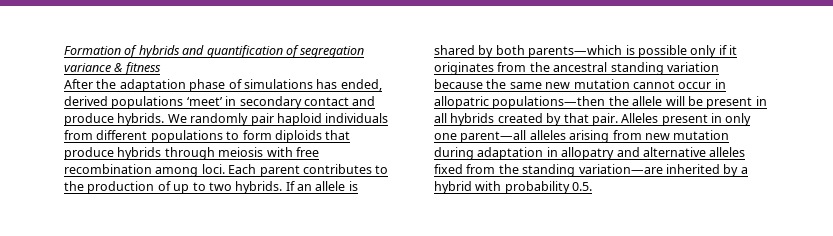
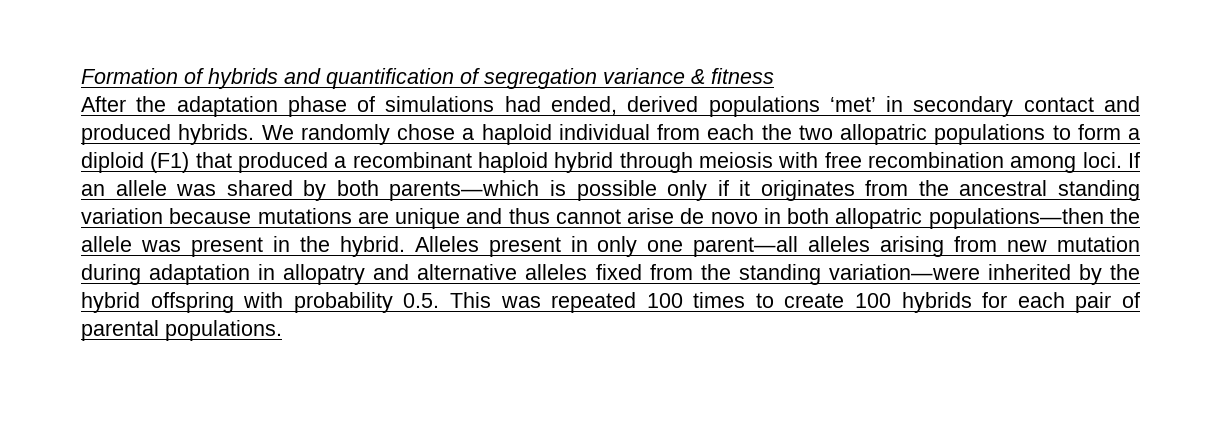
- After the adaptation phase of simulations has ended, derived populations ‘meet’ in secondary contact and produce hybrids.
+ After the adaptation phase of simulations had ended, derived populations ‘met’ in secondary contact and produced hybrids.
- We randomly pair haploid individuals from different populations to form diploids that produce hybrids through meiosis with free recombination among loci.
+ We randomly chose a haploid individual from each the two allopatric populations to form a diploid (F1) that produced a recombinant haploid hybrid through meiosis with free recombination among loci.
- Each parent contributes to the production of up to two hybrids.
- If an allele is shared by both parents—which is possible only if it originates from the ancestral standing variation because the same new mutation cannot occur in allopatric populations—then the allele will be present in all hybrids created by that pair.
+ If an allele was shared by both parents—which is possible only if it originates from the ancestral standing variation because mutations are unique and thus cannot arise de novo in both allopatric populations—then the allele was present in the hybrid.
- Alleles present in only one parent—all alleles arising from new mutation during adaptation in allopatry and alternative alleles fixed from the standing variation—are inherited by a hybrid with probability 0.5.
+ Alleles present in only one parent—all alleles arising from new mutation during adaptation in allopatry and alternative alleles fixed from the standing variation—were inherited by the hybrid offspring with probability 0.5. This was repeated 100 times to create 100 hybrids for each pair of parental populations.

